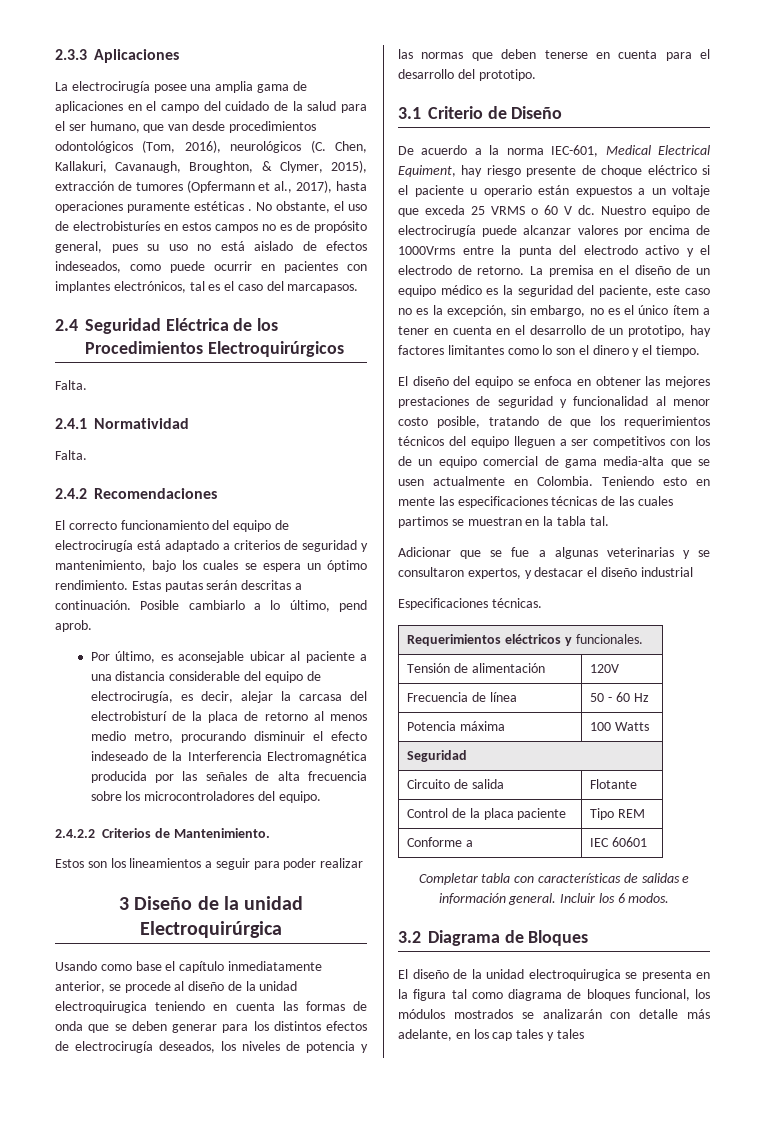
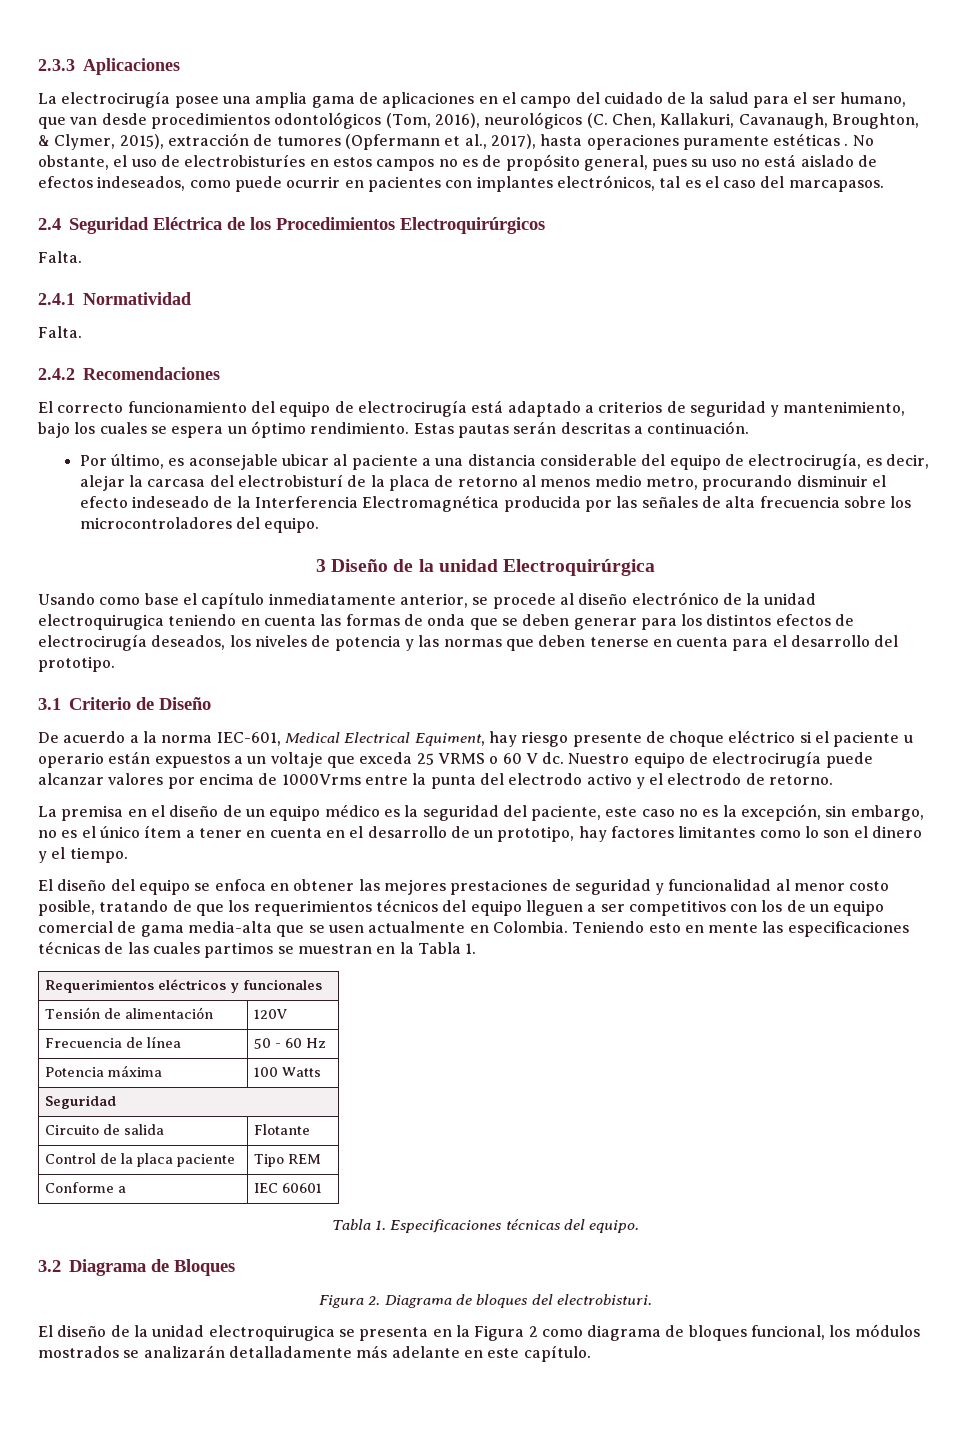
- Posible cambiarlo a lo último, pend aprob.
- 2.4.2.2 Criterios de Mantenimiento.
- Estos son los lineamientos a seguir para poder realizar
- Usando como base el capítulo inmediatamente anterior, se procede al diseño de la unidad electroquirugica teniendo en cuenta las formas de onda que se deben generar para los distintos efectos de electrocirugía deseados, los niveles de potencia y las normas que deben tenerse en cuenta para el desarrollo del prototipo.
+ Usando como base el capítulo inmediatamente anterior, se procede al diseño electrónico de la unidad electroquirugica teniendo en cuenta las formas de onda que se deben generar para los distintos efectos de electrocirugía deseados, los niveles de potencia y las normas que deben tenerse en cuenta para el desarrollo del prototipo.
- Nuestro equipo de electrocirugía puede alcanzar valores por encima de 1000Vrms entre la punta del electrodo activo y el electrodo de retorno. La premisa en el diseño de un equipo médico es la seguridad del paciente, este caso no es la excepción, sin embargo, no es el único ítem a tener en cuenta en el desarrollo de un prototipo, hay factores limitantes como lo son el dinero y el tiempo.
+ Nuestro equipo de electrocirugía puede alcanzar valores por encima de 1000Vrms entre la punta del electrodo activo y el electrodo de retorno.
+ La premisa en el diseño de un equipo médico es la seguridad del paciente, este caso no es la excepción, sin embargo, no es el único ítem a tener en cuenta en el desarrollo de un prototipo, hay factores limitantes como lo son el dinero y el tiempo.
- Teniendo esto en mente las especificaciones técnicas de las cuales partimos se muestran en la tabla tal.
- Adicionar que se fue a algunas veterinarias y se consultaron expertos, y destacar el diseño industrial
- Especificaciones técnicas.
+ Teniendo esto en mente las especificaciones técnicas de las cuales partimos se muestran en la Tabla 1.
- Requerimientos eléctricos y funcionales.
+ Requerimientos eléctricos y funcionales
- Completar tabla con características de salidas e información general. Incluir los 6 modos.
+ Tabla 1. Especificaciones técnicas del equipo.
  3.2 Diagrama de Bloques
+ Figura 2. Diagrama de bloques del electrobisturi.
- El diseño de la unidad electroquirugica se presenta en la figura tal como diagrama de bloques funcional, los módulos mostrados se analizarán con detalle más adelante, en los cap tales y tales
+ El diseño de la unidad electroquirugica se presenta en la Figura 2 como diagrama de bloques funcional, los módulos mostrados se analizarán detalladamente más adelante en este capítulo.

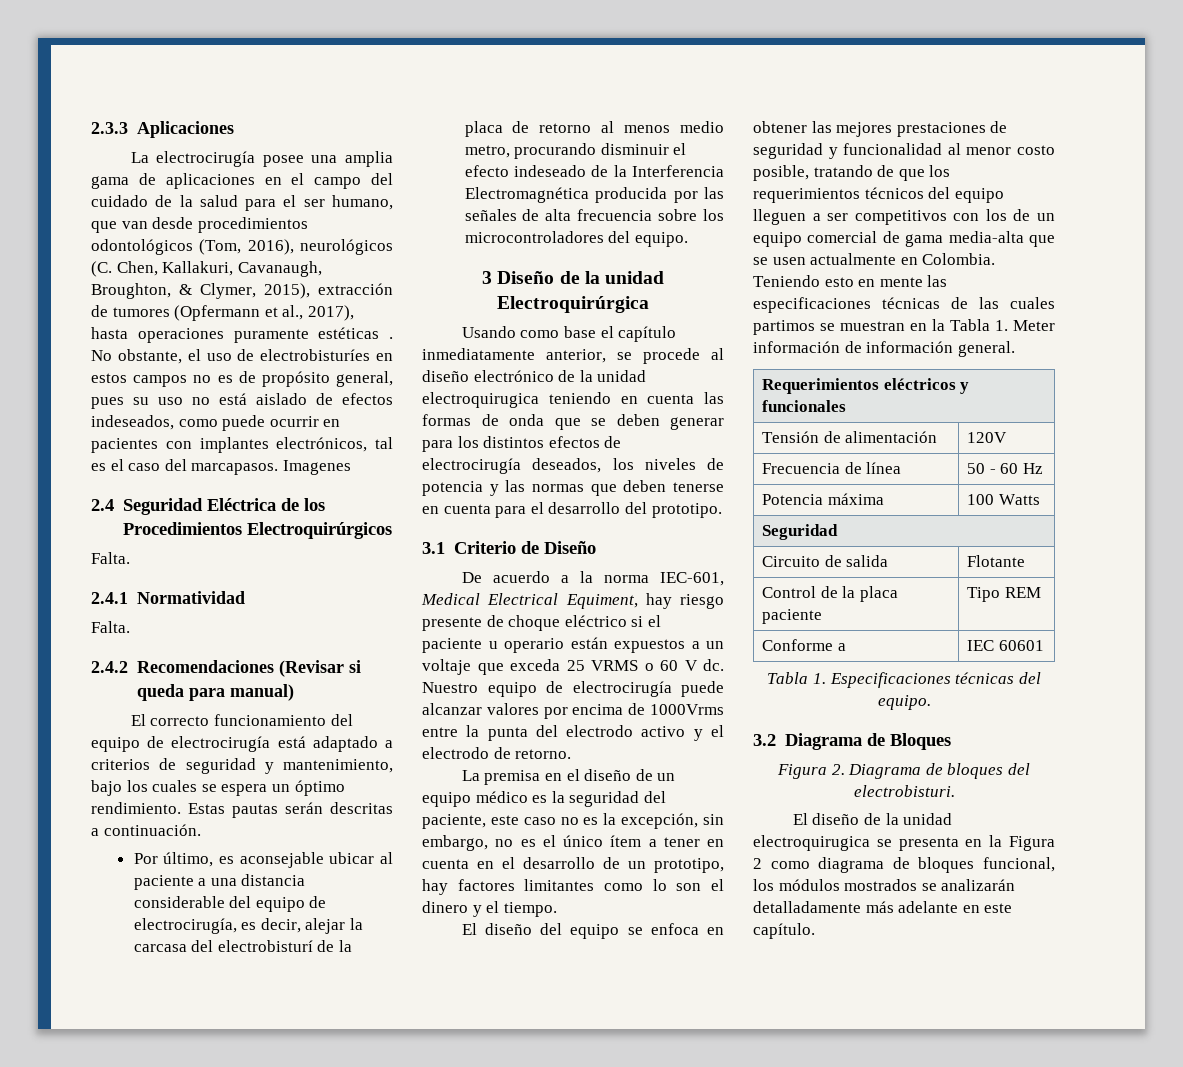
+ Imagenes
- 2.4.2 Recomendaciones
+ 2.4.2 Recomendaciones (Revisar si queda para manual)
- Teniendo esto en mente las especificaciones técnicas de las cuales partimos se muestran en la Tabla 1.
+ Teniendo esto en mente las especificaciones técnicas de las cuales partimos se muestran en la Tabla 1. Meter información de información general.

